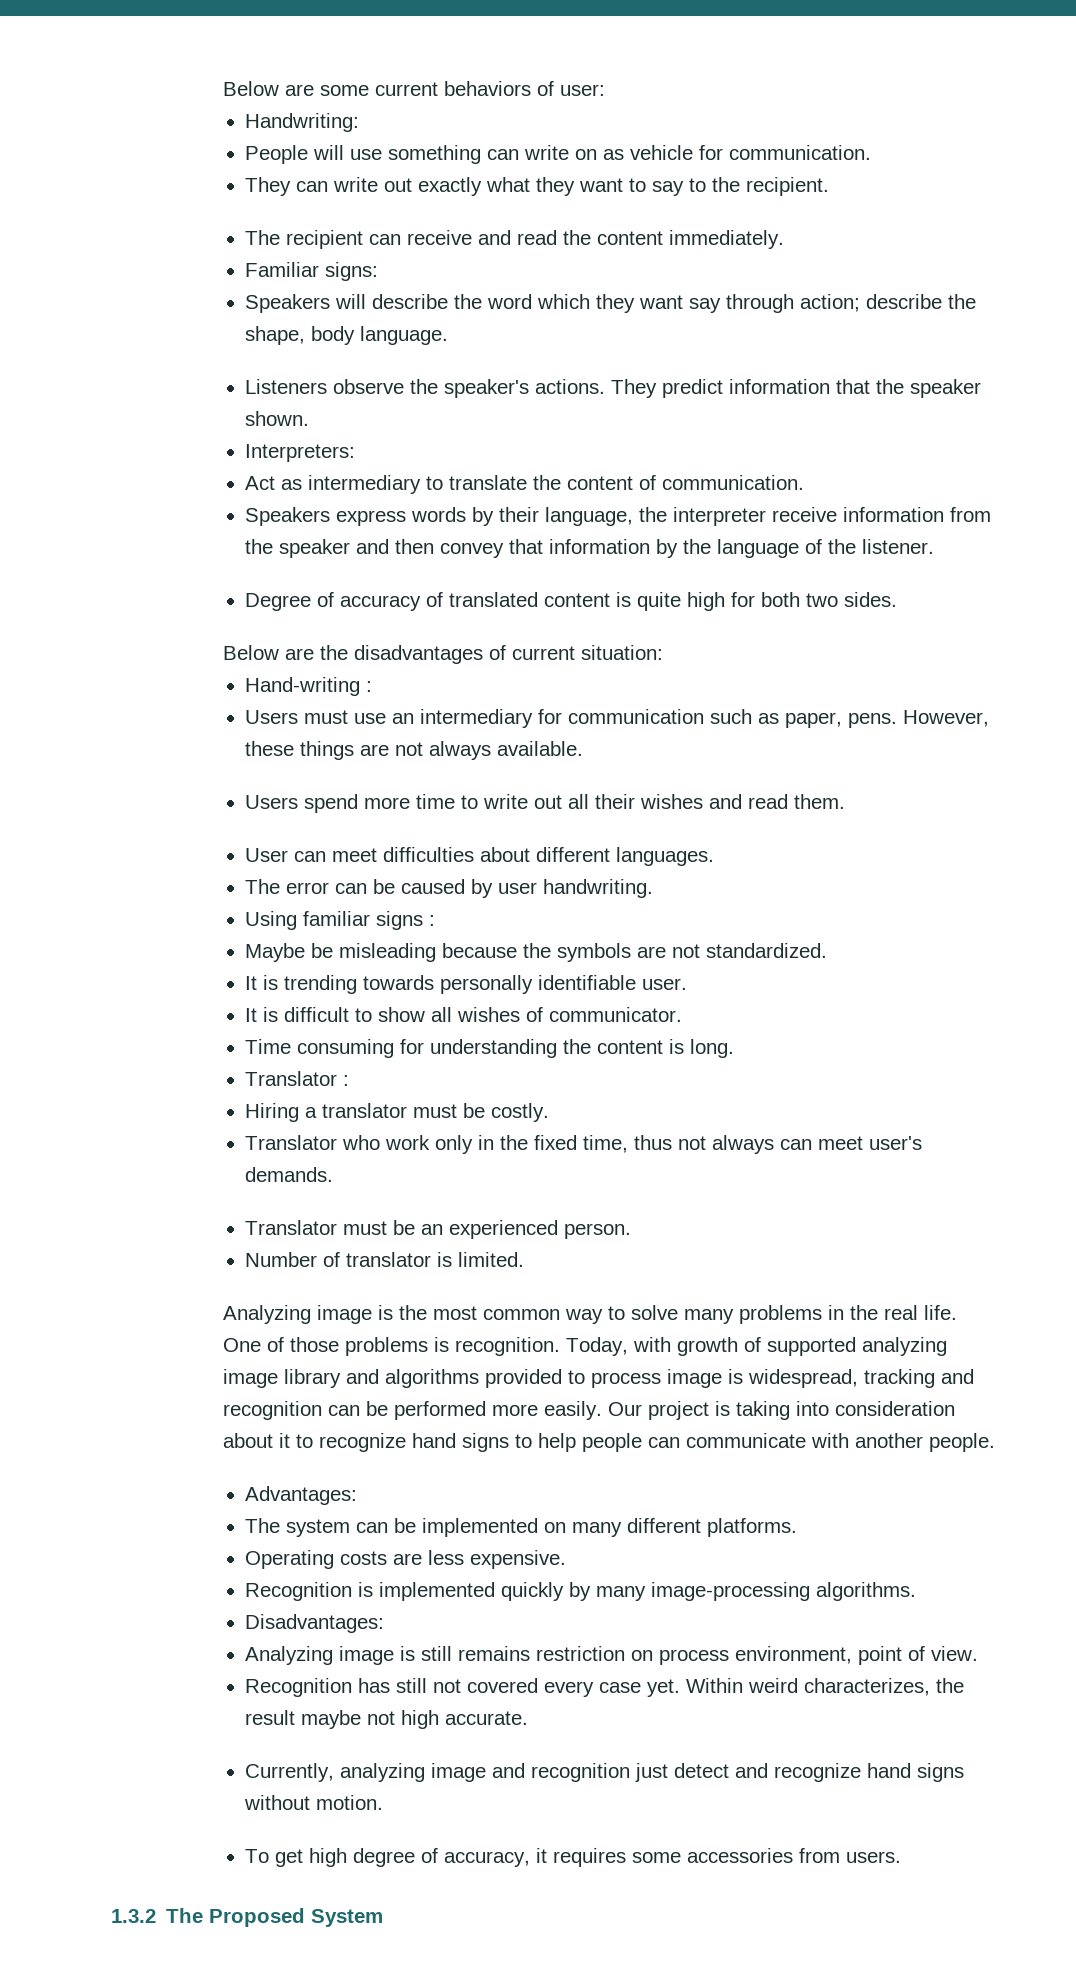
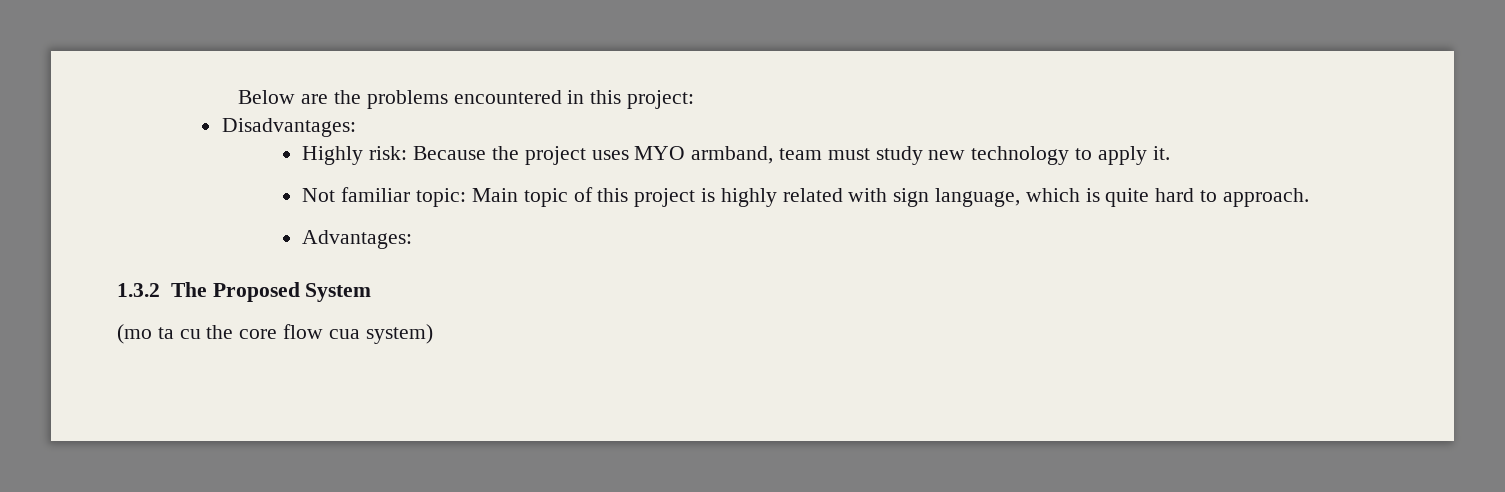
- Below are some current behaviors of user:
- Handwriting:
- People will use something can write on as vehicle for communication.
- They can write out exactly what they want to say to the recipient.
- The recipient can receive and read the content immediately.
- Familiar signs:
- Speakers will describe the word which they want say through action; describe the shape, body language.
- Listeners observe the speaker's actions. They predict information that the speaker shown.
- Interpreters:
- Act as intermediary to translate the content of communication.
- Speakers express words by their language, the interpreter receive information from the speaker and then convey that information by the language of the listener.
- Degree of accuracy of translated content is quite high for both two sides.
- Below are the disadvantages of current situation:
- Hand-writing :
- Users must use an intermediary for communication such as paper, pens. However, these things are not always available.
- Users spend more time to write out all their wishes and read them.
- User can meet difficulties about different languages.
- The error can be caused by user handwriting.
- Using familiar signs :
- Maybe be misleading because the symbols are not standardized.
- It is trending towards personally identifiable user.
- It is difficult to show all wishes of communicator.
- Time consuming for understanding the content is long.
- Translator :
- Hiring a translator must be costly.
- Translator who work only in the fixed time, thus not always can meet user's demands.
- Translator must be an experienced person.
- Number of translator is limited.
- Analyzing image is the most common way to solve many problems in the real life. One of those problems is recognition. Today, with growth of supported analyzing image library and algorithms provided to process image is widespread, tracking and recognition can be performed more easily. Our project is taking into consideration about it to recognize hand signs to help people can communicate with another people.
+ Below are the problems encountered in this project:
+ Disadvantages:
+ Highly risk: Because the project uses MYO armband, team must study new technology to apply it.
+ Not familiar topic: Main topic of this project is highly related with sign language, which is quite hard to approach.
  Advantages:
- The system can be implemented on many different platforms.
- Operating costs are less expensive.
- Recognition is implemented quickly by many image-processing algorithms.
- Disadvantages:
- Analyzing image is still remains restriction on process environment, point of view.
- Recognition has still not covered every case yet. Within weird characterizes, the result maybe not high accurate.
- Currently, analyzing image and recognition just detect and recognize hand signs without motion.
- To get high degree of accuracy, it requires some accessories from users.
  1.3.2 The Proposed System
+ (mo ta cu the core flow cua system)

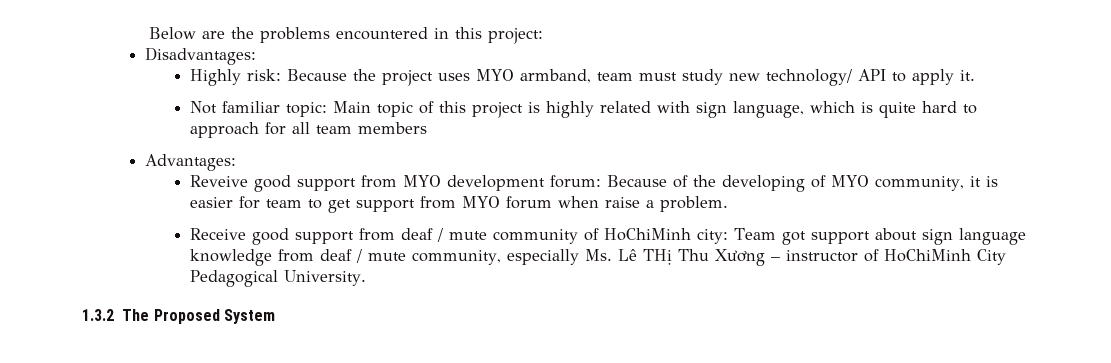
- Highly risk: Because the project uses MYO armband, team must study new technology to apply it.
+ Highly risk: Because the project uses MYO armband, team must study new technology/ API to apply it.
- Not familiar topic: Main topic of this project is highly related with sign language, which is quite hard to approach.
+ Not familiar topic: Main topic of this project is highly related with sign language, which is quite hard to approach for all team members
  Advantages:
+ Reveive good support from MYO development forum: Because of the developing of MYO community, it is easier for team to get support from MYO forum when raise a problem.
+ Receive good support from deaf / mute community of HoChiMinh city: Team got support about sign language knowledge from deaf / mute community, especially Ms. Lê THị Thu Xương – instructor of HoChiMinh City Pedagogical University.
  1.3.2 The Proposed System
- (mo ta cu the core flow cua system)

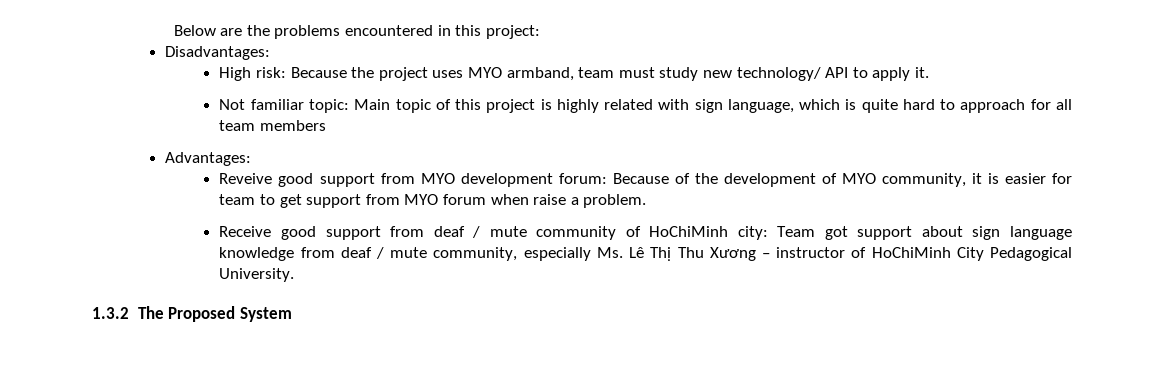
- Highly risk: Because the project uses MYO armband, team must study new technology/ API to apply it.
+ High risk: Because the project uses MYO armband, team must study new technology/ API to apply it.
- Reveive good support from MYO development forum: Because of the developing of MYO community, it is easier for team to get support from MYO forum when raise a problem.
+ Reveive good support from MYO development forum: Because of the development of MYO community, it is easier for team to get support from MYO forum when raise a problem.
- Receive good support from deaf / mute community of HoChiMinh city: Team got support about sign language knowledge from deaf / mute community, especially Ms. Lê THị Thu Xương – instructor of HoChiMinh City Pedagogical University.
+ Receive good support from deaf / mute community of HoChiMinh city: Team got support about sign language knowledge from deaf / mute community, especially Ms. Lê Thị Thu Xương – instructor of HoChiMinh City Pedagogical University.

